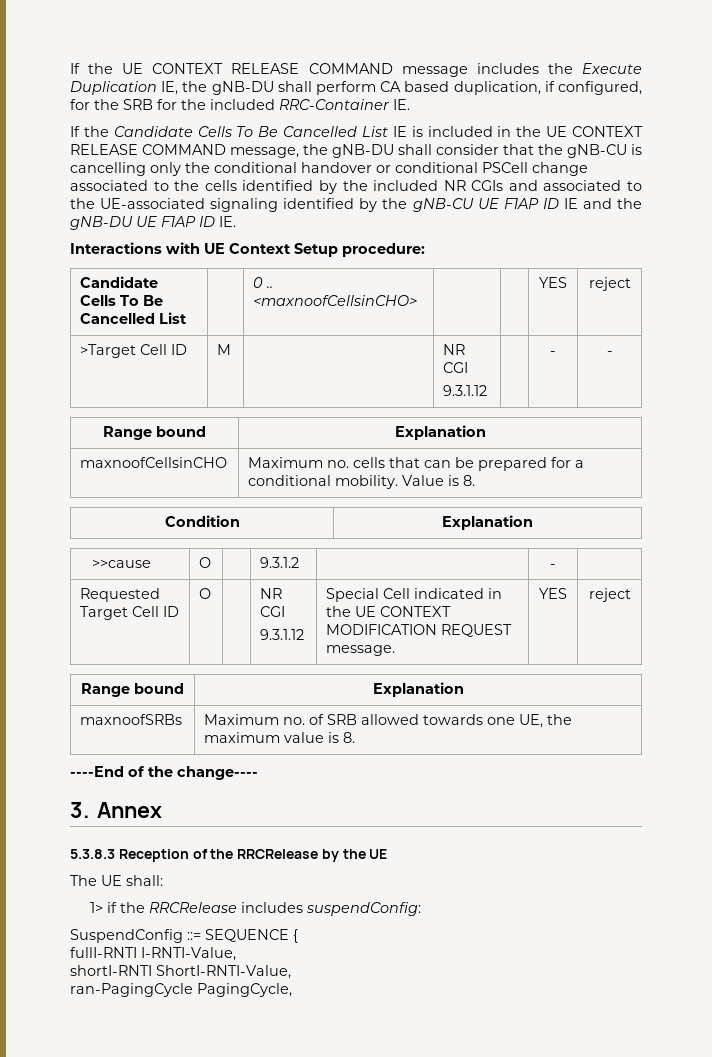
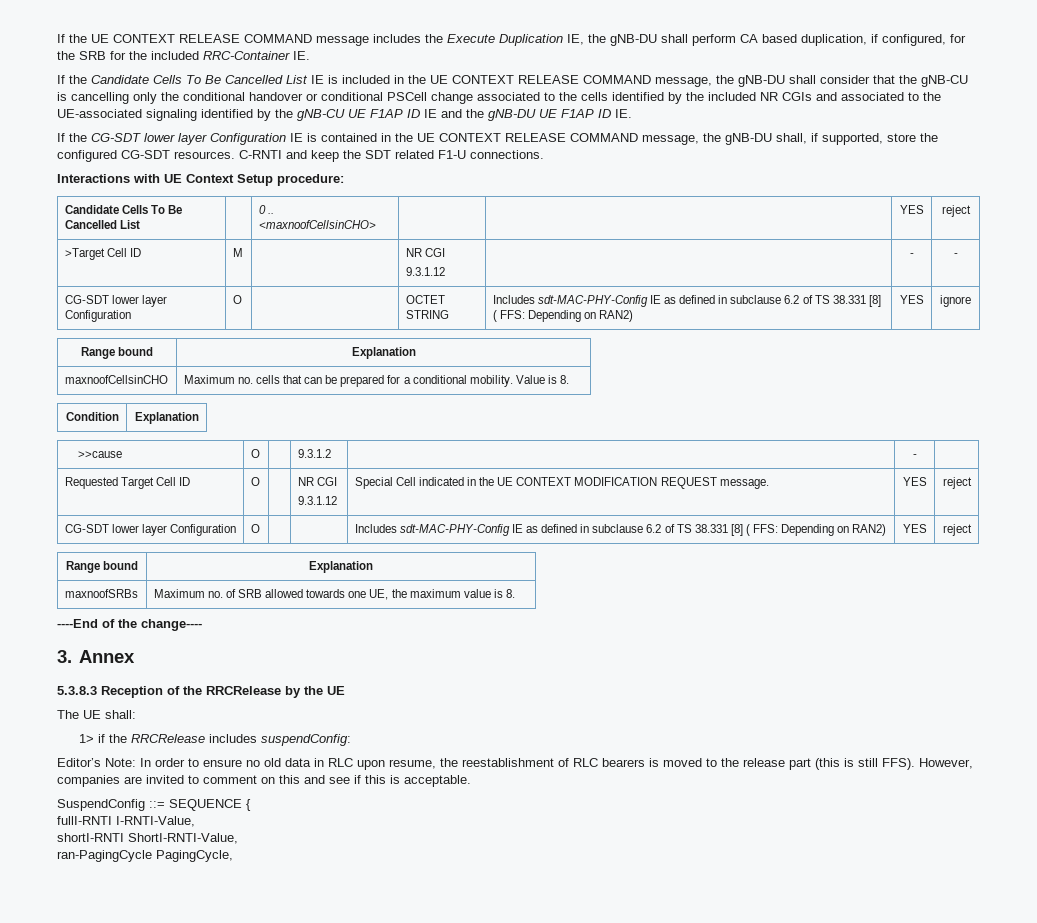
+ If the CG-SDT lower layer Configuration IE is contained in the UE CONTEXT RELEASE COMMAND message, the gNB-DU shall, if supported, store the configured CG-SDT resources. C-RNTI and keep the SDT related F1-U connections.
+ CG-SDT lower layer Configuration | O | | OCTET STRING | Includes sdt-MAC-PHY-Config IE as defined in subclause 6.2 of TS 38.331 [8] ( FFS: Depending on RAN2) | YES | ignore
+ CG-SDT lower layer Configuration | O | | | Includes sdt-MAC-PHY-Config IE as defined in subclause 6.2 of TS 38.331 [8] ( FFS: Depending on RAN2) | YES | reject
+ Editor’s Note: In order to ensure no old data in RLC upon resume, the reestablishment of RLC bearers is moved to the release part (this is still FFS). However, companies are invited to comment on this and see if this is acceptable.

